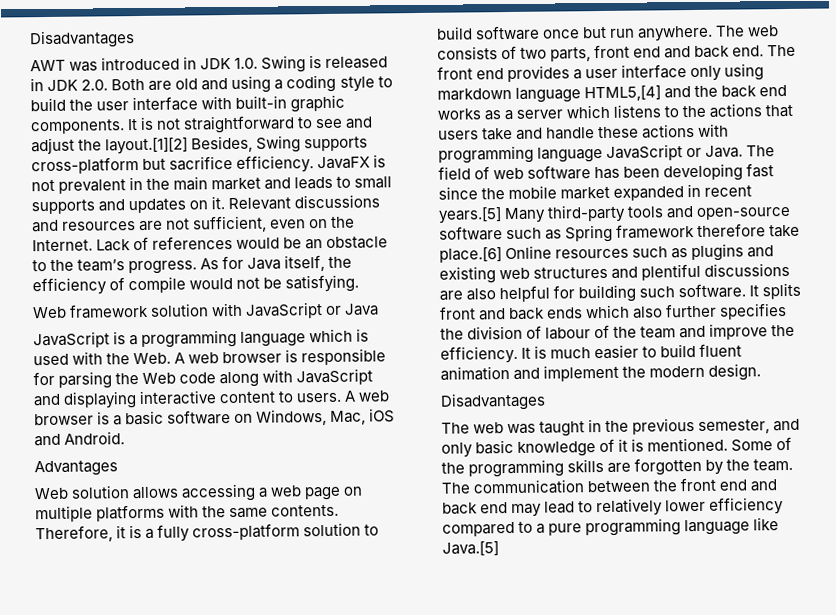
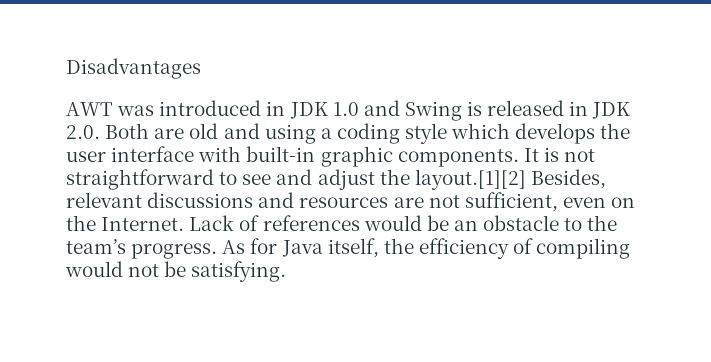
- AWT was introduced in JDK 1.0. Swing is released in JDK 2.0. Both are old and using a coding style to build the user interface with built-in graphic components.
+ AWT was introduced in JDK 1.0 and Swing is released in JDK 2.0. Both are old and using a coding style which develops the user interface with built-in graphic components.
- It is not straightforward to see and adjust the layout.[1][2] Besides, Swing supports cross-platform but sacrifice efficiency. JavaFX is not prevalent in the main market and leads to small supports and updates on it. Relevant discussions and resources are not sufficient, even on the Internet.
+ It is not straightforward to see and adjust the layout.[1][2] Besides, relevant discussions and resources are not sufficient, even on the Internet.
- As for Java itself, the efficiency of compile would not be satisfying.
+ As for Java itself, the efficiency of compiling would not be satisfying.
- Web framework solution with JavaScript or Java
- JavaScript is a programming language which is used with the Web. A web browser is responsible for parsing the Web code along with JavaScript and displaying interactive content to users. A web browser is a basic software on Windows, Mac, iOS and Android.
- Advantages
- Web solution allows accessing a web page on multiple platforms with the same contents. Therefore, it is a fully cross-platform solution to build software once but run anywhere. The web consists of two parts, front end and back end. The front end provides a user interface only using markdown language HTML5,[4] and the back end works as a server which listens to the actions that users take and handle these actions with programming language JavaScript or Java. The field of web software has been developing fast since the mobile market expanded in recent years.[5] Many third-party tools and open-source software such as Spring framework therefore take place.[6] Online resources such as plugins and existing web structures and plentiful discussions are also helpful for building such software. It splits front and back ends which also further specifies the division of labour of the team and improve the efficiency. It is much easier to build fluent animation and implement the modern design.
- Disadvantages
- The web was taught in the previous semester, and only basic knowledge of it is mentioned. Some of the programming skills are forgotten by the team. The communication between the front end and back end may lead to relatively lower efficiency compared to a pure programming language like Java.[5]

